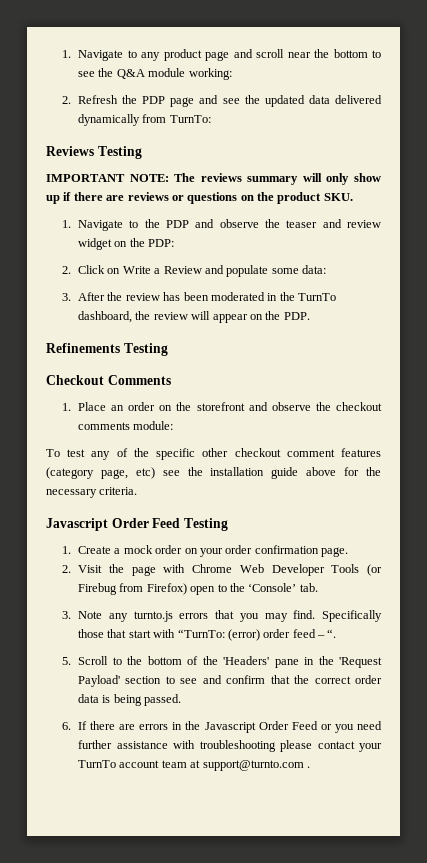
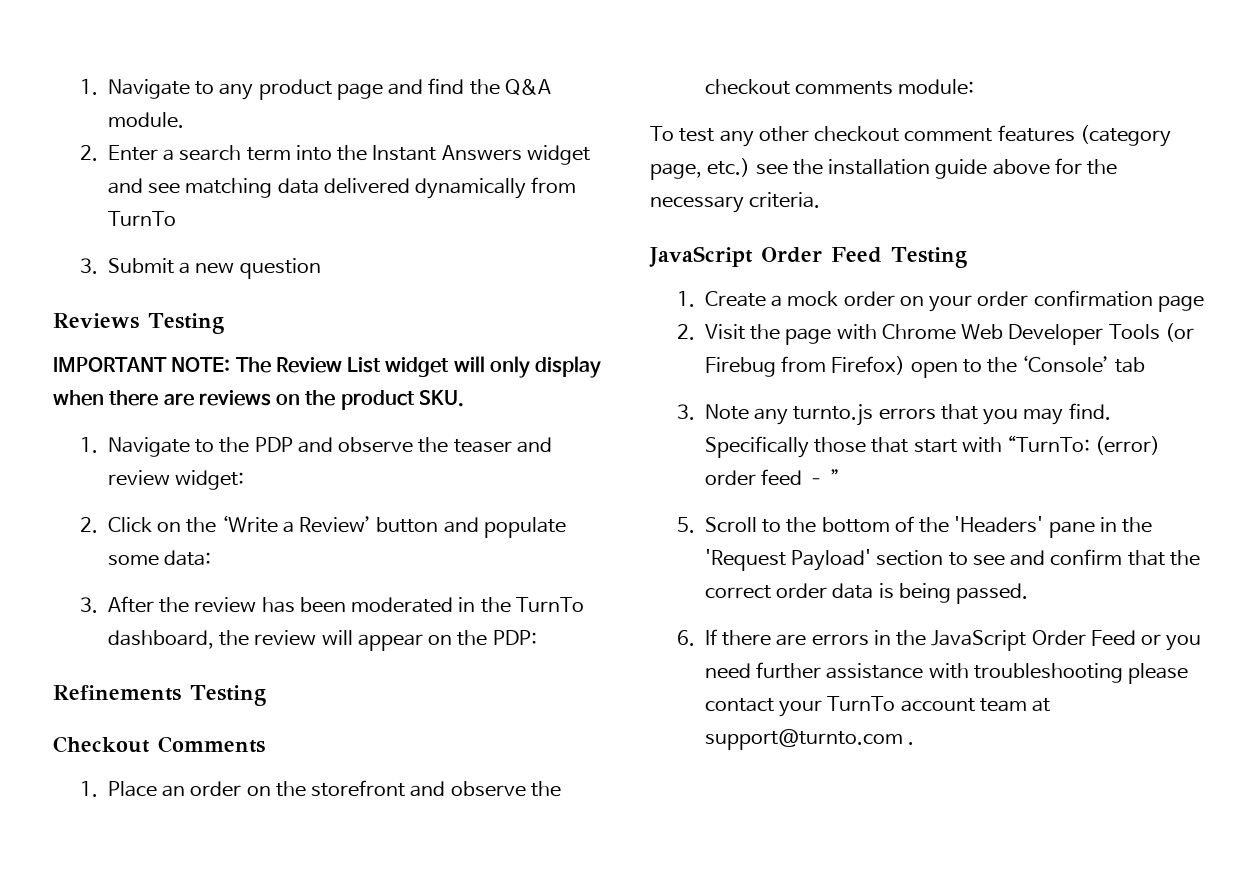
- 1. Navigate to any product page and scroll near the bottom to see the Q&A module working:
- 2. Refresh the PDP page and see the updated data delivered dynamically from TurnTo:
+ 1. Navigate to any product page and find the Q&A module.
+ 2. Enter a search term into the Instant Answers widget and see matching data delivered dynamically from TurnTo
+ 3. Submit a new question
- IMPORTANT NOTE: The reviews summary will only show up if there are reviews or questions on the product SKU.
+ IMPORTANT NOTE: The Review List widget will only display when there are reviews on the product SKU.
- 1. Navigate to the PDP and observe the teaser and review widget on the PDP:
+ 1. Navigate to the PDP and observe the teaser and review widget:
- 2. Click on Write a Review and populate some data:
+ 2. Click on the ‘Write a Review’ button and populate some data:
- 3. After the review has been moderated in the TurnTo dashboard, the review will appear on the PDP.
+ 3. After the review has been moderated in the TurnTo dashboard, the review will appear on the PDP:
- To test any of the specific other checkout comment features (category page, etc) see the installation guide above for the necessary criteria.
+ To test any other checkout comment features (category page, etc.) see the installation guide above for the necessary criteria.
- Javascript Order Feed Testing
+ JavaScript Order Feed Testing
- 1. Create a mock order on your order confirmation page.
+ 1. Create a mock order on your order confirmation page
- 2. Visit the page with Chrome Web Developer Tools (or Firebug from Firefox) open to the ‘Console’ tab.
+ 2. Visit the page with Chrome Web Developer Tools (or Firebug from Firefox) open to the ‘Console’ tab
- Specifically those that start with “TurnTo: (error) order feed – “.
+ Specifically those that start with “TurnTo: (error) order feed – ”
- 6. If there are errors in the Javascript Order Feed or you need further assistance with troubleshooting please contact your TurnTo account team at support@turnto.com .
+ 6. If there are errors in the JavaScript Order Feed or you need further assistance with troubleshooting please contact your TurnTo account team at support@turnto.com .

